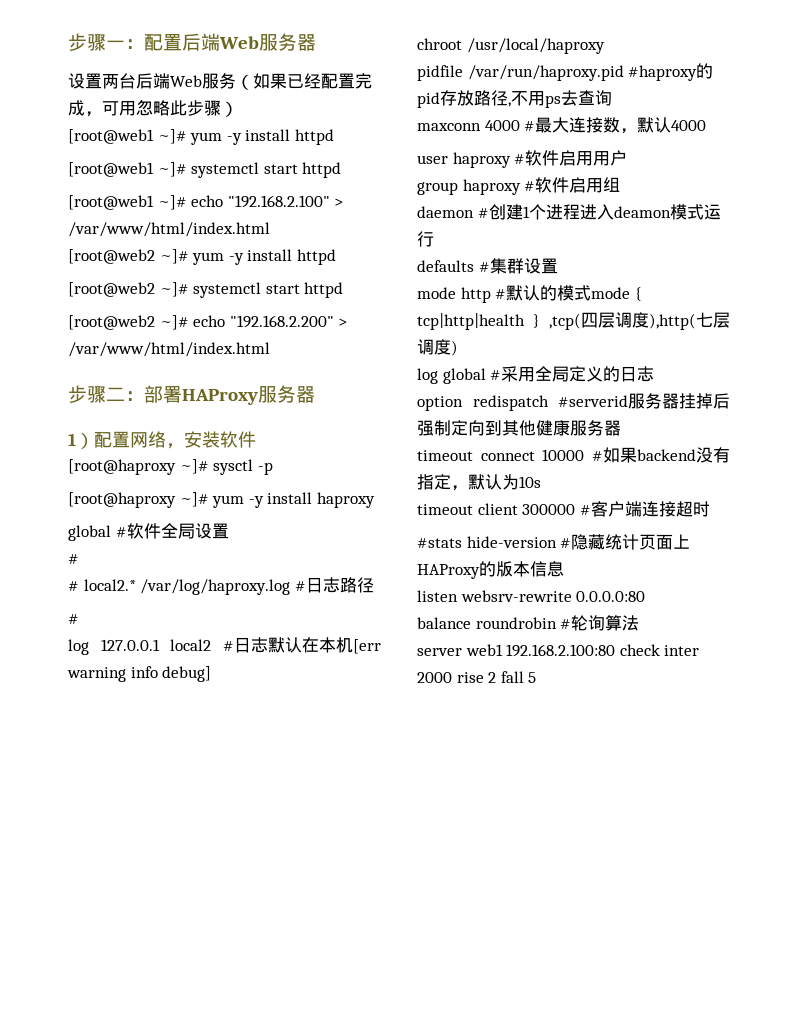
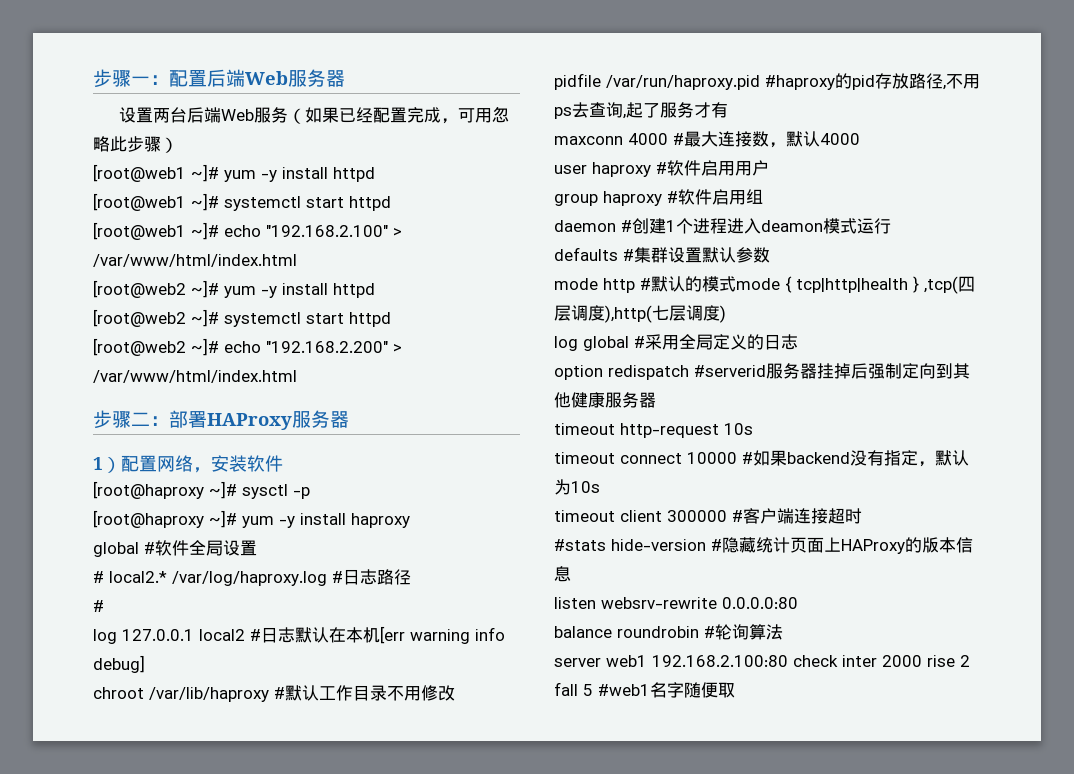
  global #软件全局设置
- #
- chroot /usr/local/haproxy
+ chroot /var/lib/haproxy #默认工作目录不用修改
- pidfile /var/run/haproxy.pid #haproxy的pid存放路径,不用ps去查询
+ pidfile /var/run/haproxy.pid #haproxy的pid存放路径,不用ps去查询,起了服务才有
- defaults #集群设置
+ defaults #集群设置默认参数
+ timeout http-request 10s
- server web1 192.168.2.100:80 check inter 2000 rise 2 fall 5
+ server web1 192.168.2.100:80 check inter 2000 rise 2 fall 5 #web1名字随便取

